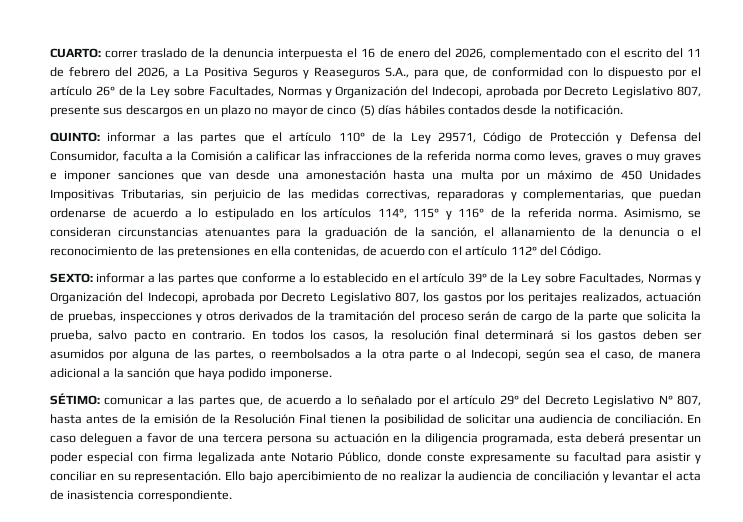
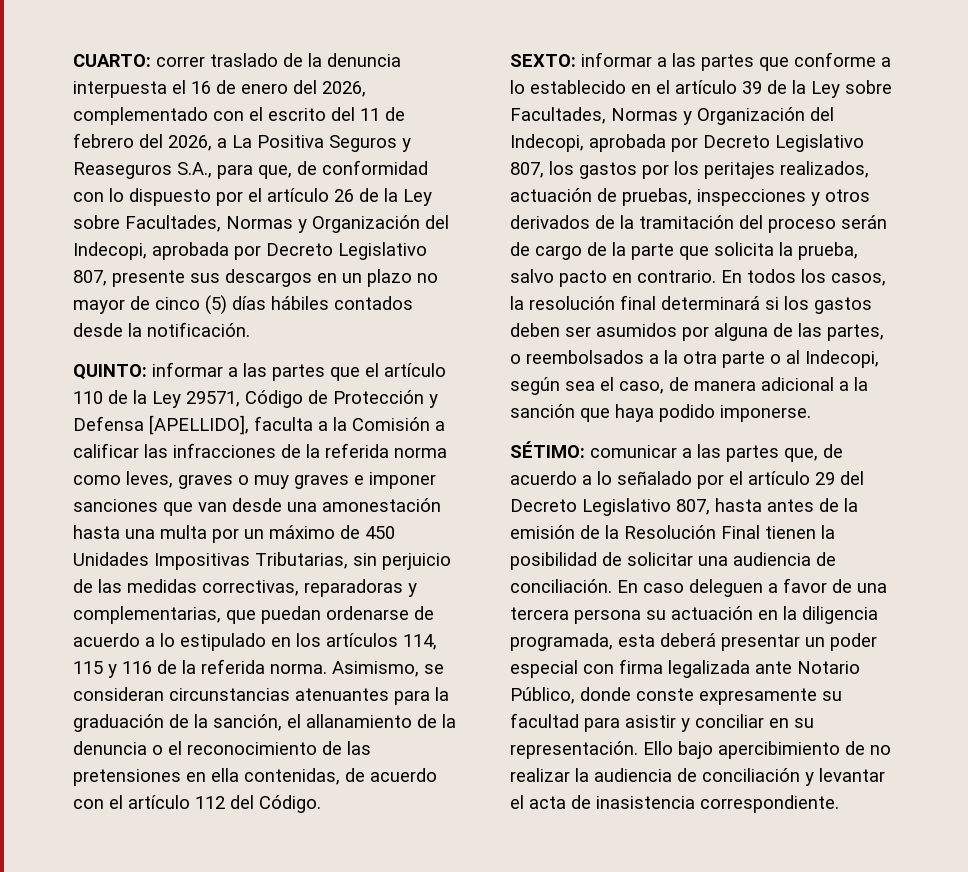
- correr traslado de la denuncia interpuesta el 16 de enero del 2026, complementado con el escrito del 11 de febrero del 2026, a La Positiva Seguros y Reaseguros S.A., para que, de conformidad con lo dispuesto por el artículo 26° de la Ley sobre Facultades, Normas y Organización del Indecopi, aprobada por Decreto Legislativo 807, presente sus descargos en un plazo no mayor de cinco (5) días hábiles contados desde la notificación.
+ correr traslado de la denuncia interpuesta el 16 de enero del 2026, complementado con el escrito del 11 de febrero del 2026, a La Positiva Seguros y Reaseguros S.A., para que, de conformidad con lo dispuesto por el artículo 26 de la Ley sobre Facultades, Normas y Organización del Indecopi, aprobada por Decreto Legislativo 807, presente sus descargos en un plazo no mayor de cinco (5) días hábiles contados desde la notificación.
- informar a las partes que el artículo 110° de la Ley 29571, Código de Protección y Defensa del Consumidor, faculta a la Comisión a calificar las infracciones de la referida norma como leves, graves o muy graves e imponer sanciones que van desde una amonestación hasta una multa por un máximo de 450 Unidades Impositivas Tributarias, sin perjuicio de las medidas correctivas, reparadoras y complementarias, que puedan ordenarse de acuerdo a lo estipulado en los artículos 114°, 115° y 116° de la referida norma.
+ informar a las partes que el artículo 110 de la Ley 29571, Código de Protección y Defensa [APELLIDO], faculta a la Comisión a calificar las infracciones de la referida norma como leves, graves o muy graves e imponer sanciones que van desde una amonestación hasta una multa por un máximo de 450 Unidades Impositivas Tributarias, sin perjuicio de las medidas correctivas, reparadoras y complementarias, que puedan ordenarse de acuerdo a lo estipulado en los artículos 114, 115 y 116 de la referida norma.
- Asimismo, se consideran circunstancias atenuantes para la graduación de la sanción, el allanamiento de la denuncia o el reconocimiento de las pretensiones en ella contenidas, de acuerdo con el artículo 112° del Código.
+ Asimismo, se consideran circunstancias atenuantes para la graduación de la sanción, el allanamiento de la denuncia o el reconocimiento de las pretensiones en ella contenidas, de acuerdo con el artículo 112 del Código.
- SEXTO: informar a las partes que conforme a lo establecido en el artículo 39° de la Ley sobre Facultades, Normas y Organización del Indecopi, aprobada por Decreto Legislativo 807, los gastos por los peritajes realizados, actuación de pruebas, inspecciones y otros derivados de la tramitación del proceso serán de cargo de la parte que solicita la prueba, salvo pacto en contrario.
+ SEXTO: informar a las partes que conforme a lo establecido en el artículo 39 de la Ley sobre Facultades, Normas y Organización del Indecopi, aprobada por Decreto Legislativo 807, los gastos por los peritajes realizados, actuación de pruebas, inspecciones y otros derivados de la tramitación del proceso serán de cargo de la parte que solicita la prueba, salvo pacto en contrario.
- SÉTIMO: comunicar a las partes que, de acuerdo a lo señalado por el artículo 29° del Decreto Legislativo N° 807, hasta antes de la emisión de la Resolución Final tienen la posibilidad de solicitar una audiencia de conciliación.
+ SÉTIMO: comunicar a las partes que, de acuerdo a lo señalado por el artículo 29 del Decreto Legislativo 807, hasta antes de la emisión de la Resolución Final tienen la posibilidad de solicitar una audiencia de conciliación.

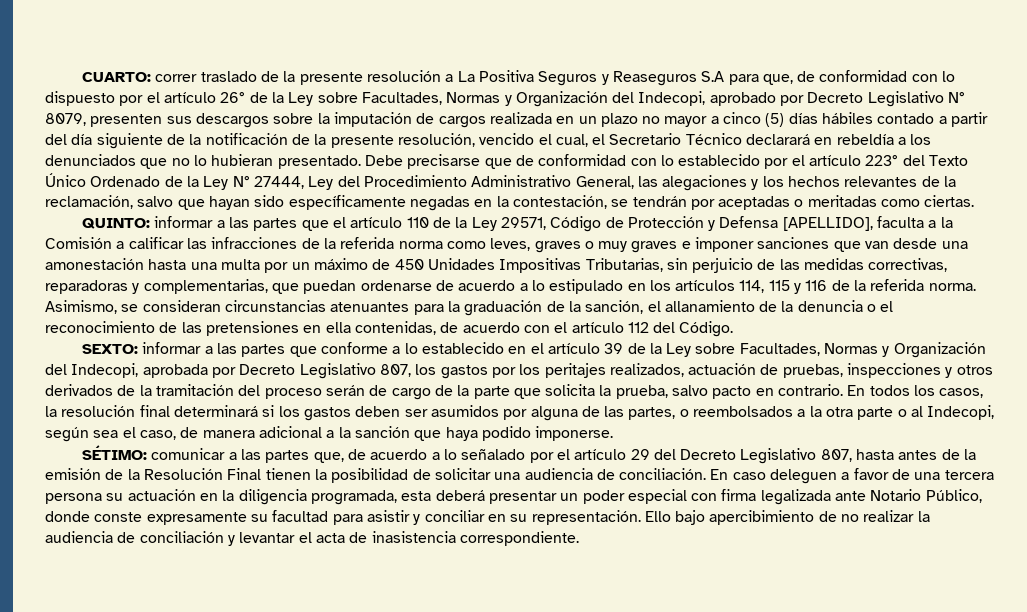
- CUARTO: correr traslado de la denuncia interpuesta el 16 de enero del 2026, complementado con el escrito del 11 de febrero del 2026, a La Positiva Seguros y Reaseguros S.A., para que, de conformidad con lo dispuesto por el artículo 26 de la Ley sobre Facultades, Normas y Organización del Indecopi, aprobada por Decreto Legislativo 807, presente sus descargos en un plazo no mayor de cinco (5) días hábiles contados desde la notificación.
+ CUARTO: correr traslado de la presente resolución a La Positiva Seguros y Reaseguros S.A para que, de conformidad con lo dispuesto por el artículo 26° de la Ley sobre Facultades, Normas y Organización del Indecopi, aprobado por Decreto Legislativo N° 8079, presenten sus descargos sobre la imputación de cargos realizada en un plazo no mayor a cinco (5) días hábiles contado a partir del día siguiente de la notificación de la presente resolución, vencido el cual, el Secretario Técnico declarará en rebeldía a los denunciados que no lo hubieran presentado. Debe precisarse que de conformidad con lo establecido por el artículo 223° del Texto Único Ordenado de la Ley N° 27444, Ley del Procedimiento Administrativo General, las alegaciones y los hechos relevantes de la reclamación, salvo que hayan sido específicamente negadas en la contestación, se tendrán por aceptadas o meritadas como ciertas.

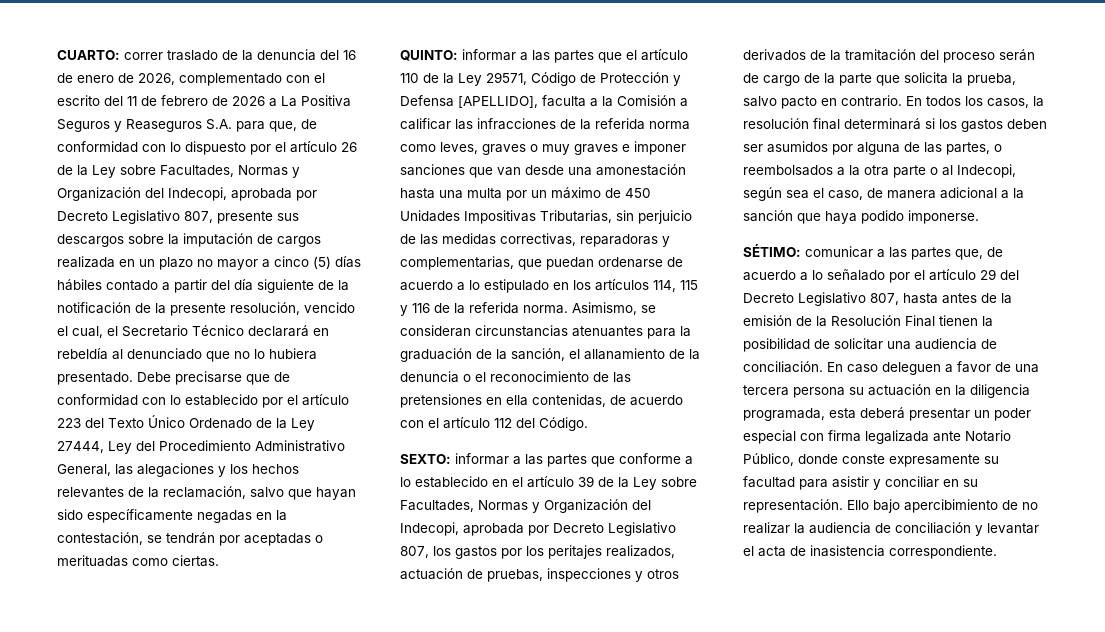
- correr traslado de la presente resolución a La Positiva Seguros y Reaseguros S.A para que, de conformidad con lo dispuesto por el artículo 26° de la Ley sobre Facultades, Normas y Organización del Indecopi, aprobado por Decreto Legislativo N° 8079, presenten sus descargos sobre la imputación de cargos realizada en un plazo no mayor a cinco (5) días hábiles contado a partir del día siguiente de la notificación de la presente resolución, vencido el cual, el Secretario Técnico declarará en rebeldía a los denunciados que no lo hubieran presentado.
+ correr traslado de la denuncia del 16 de enero de 2026, complementado con el escrito del 11 de febrero de 2026 a La Positiva Seguros y Reaseguros S.A. para que, de conformidad con lo dispuesto por el artículo 26 de la Ley sobre Facultades, Normas y Organización del Indecopi, aprobada por Decreto Legislativo 807, presente sus descargos sobre la imputación de cargos realizada en un plazo no mayor a cinco (5) días hábiles contado a partir del día siguiente de la notificación de la presente resolución, vencido el cual, el Secretario Técnico declarará en rebeldía al denunciado que no lo hubiera presentado.
- Debe precisarse que de conformidad con lo establecido por el artículo 223° del Texto Único Ordenado de la Ley N° 27444, Ley del Procedimiento Administrativo General, las alegaciones y los hechos relevantes de la reclamación, salvo que hayan sido específicamente negadas en la contestación, se tendrán por aceptadas o meritadas como ciertas.
+ Debe precisarse que de conformidad con lo establecido por el artículo 223 del Texto Único Ordenado de la Ley 27444, Ley del Procedimiento Administrativo General, las alegaciones y los hechos relevantes de la reclamación, salvo que hayan sido específicamente negadas en la contestación, se tendrán por aceptadas o merituadas como ciertas.

